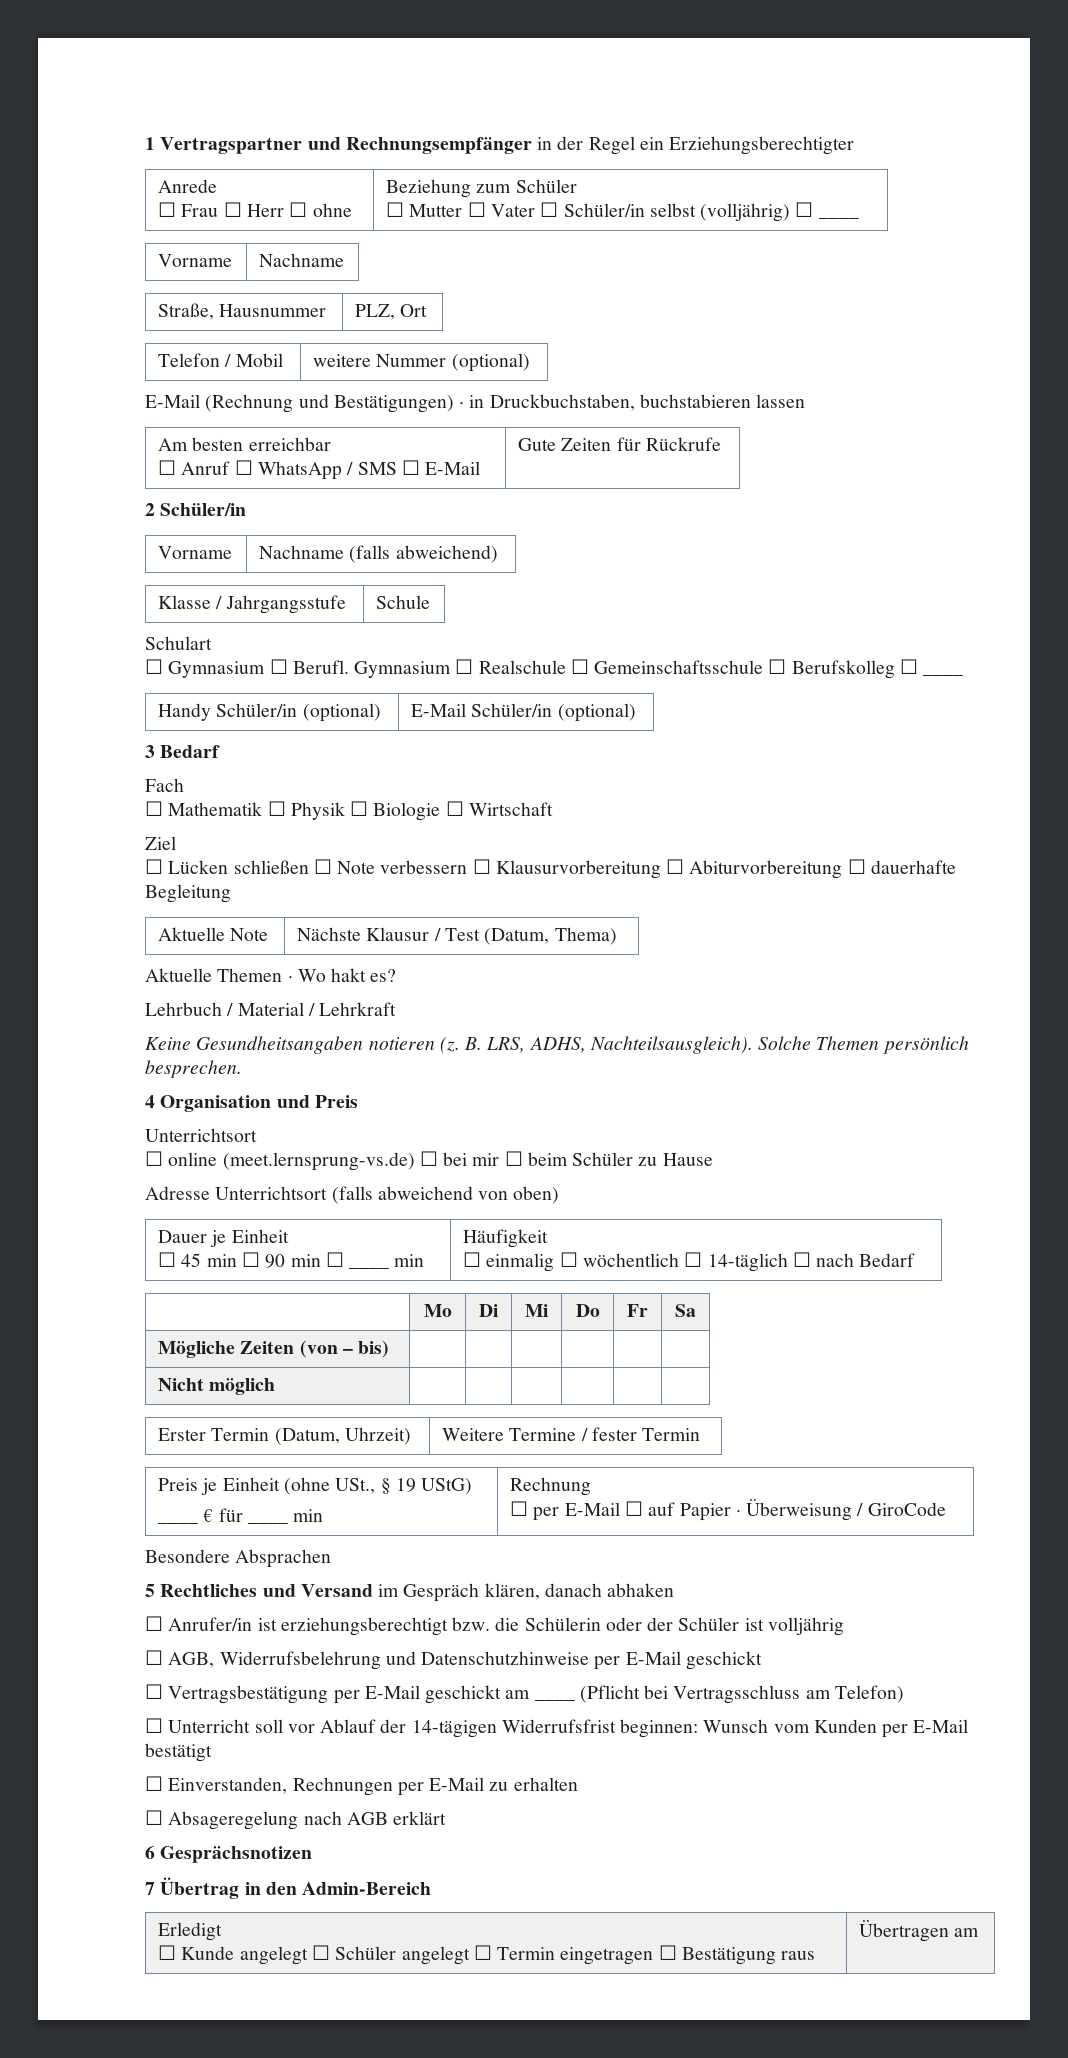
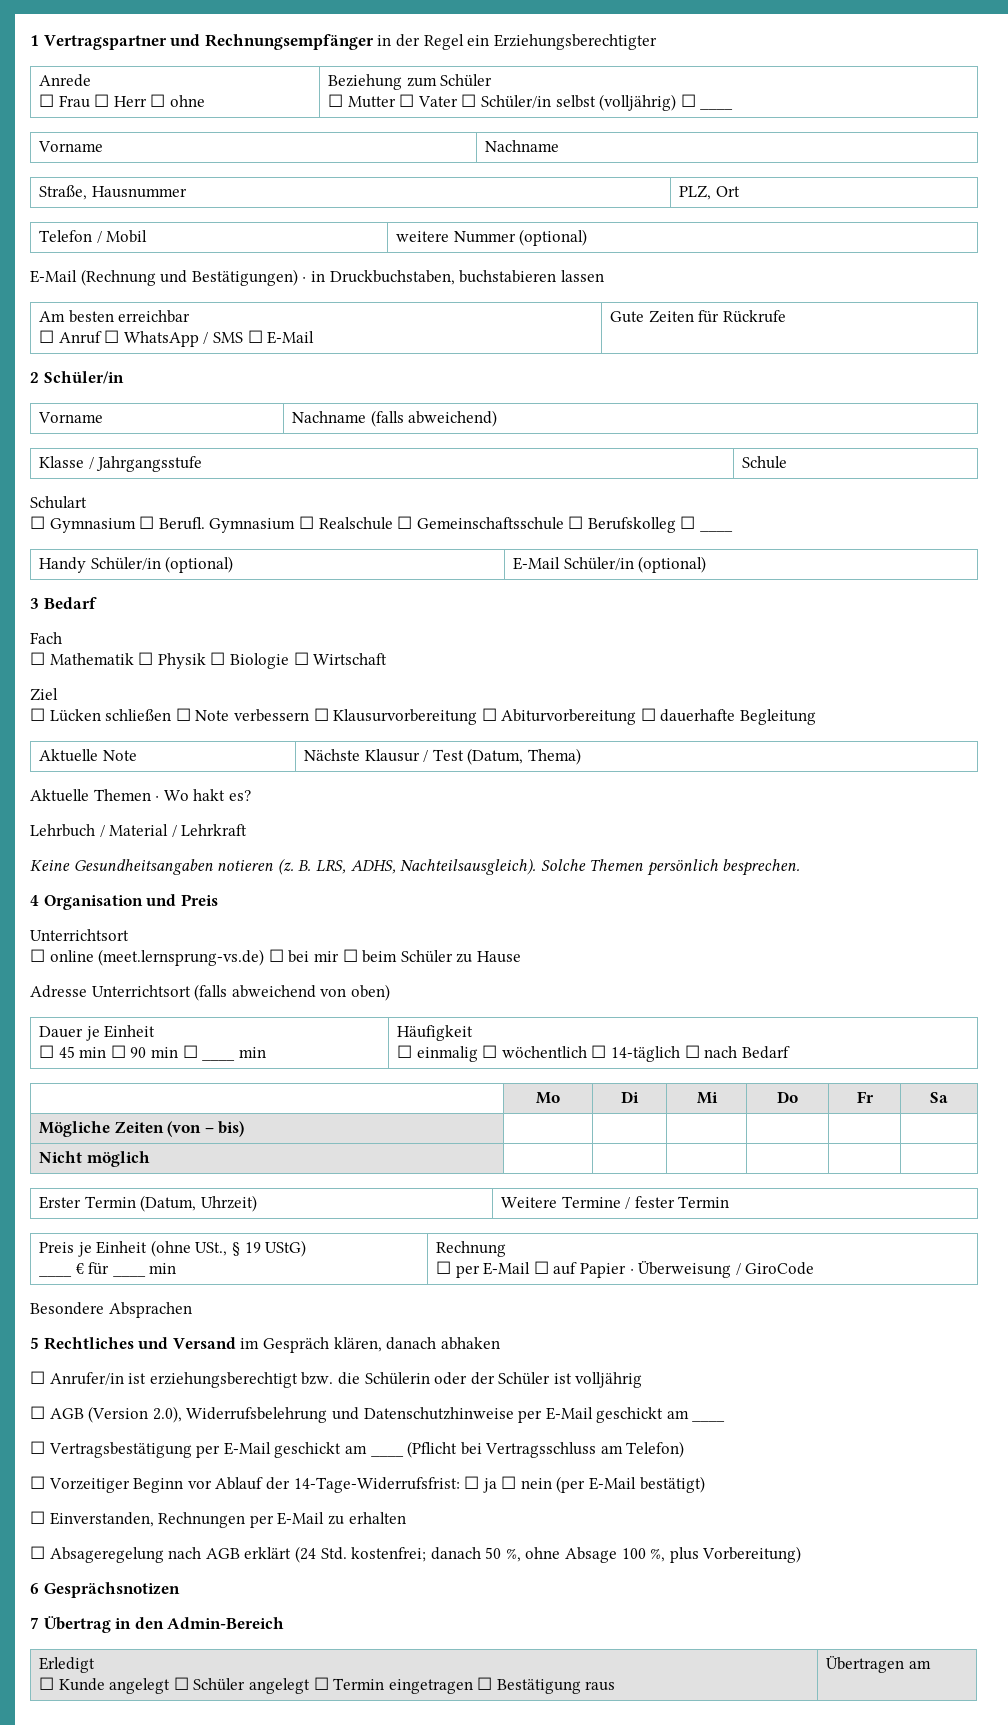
- ☐ AGB, Widerrufsbelehrung und Datenschutzhinweise per E-Mail geschickt
+ ☐ AGB (Version 2.0), Widerrufsbelehrung und Datenschutzhinweise per E-Mail geschickt am ____
- ☐ Unterricht soll vor Ablauf der 14-tägigen Widerrufsfrist beginnen: Wunsch vom Kunden per E-Mail bestätigt
+ ☐ Vorzeitiger Beginn vor Ablauf der 14-Tage-Widerrufsfrist: ☐ ja ☐ nein (per E-Mail bestätigt)
- ☐ Absageregelung nach AGB erklärt
+ ☐ Absageregelung nach AGB erklärt (24 Std. kostenfrei; danach 50 %, ohne Absage 100 %, plus Vorbereitung)

